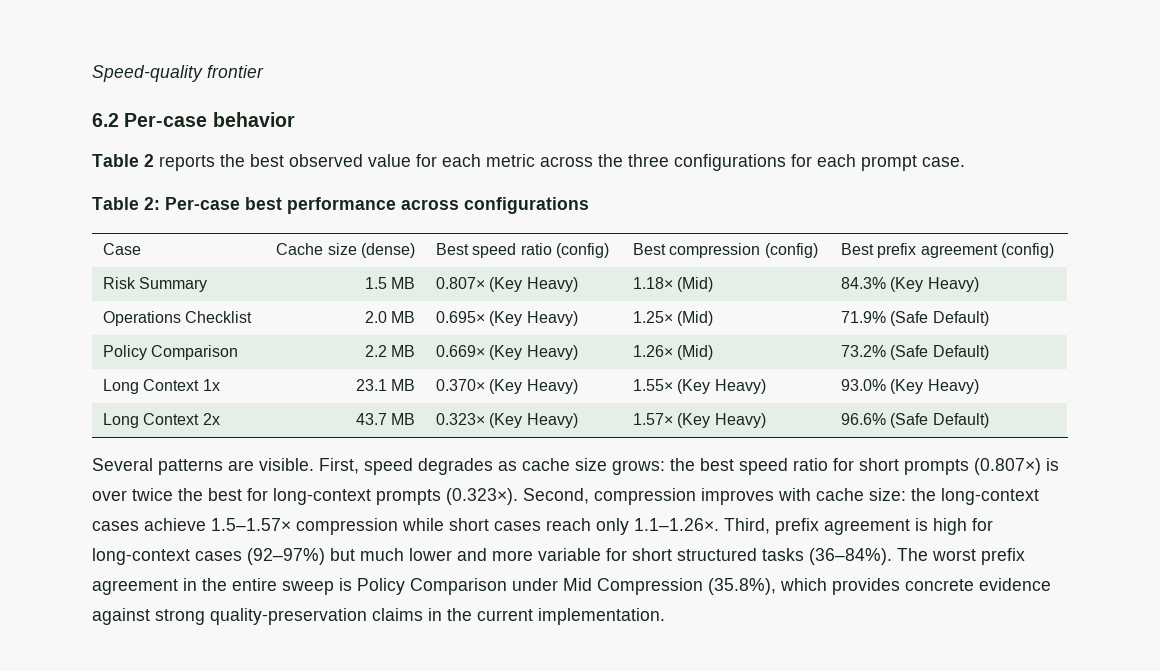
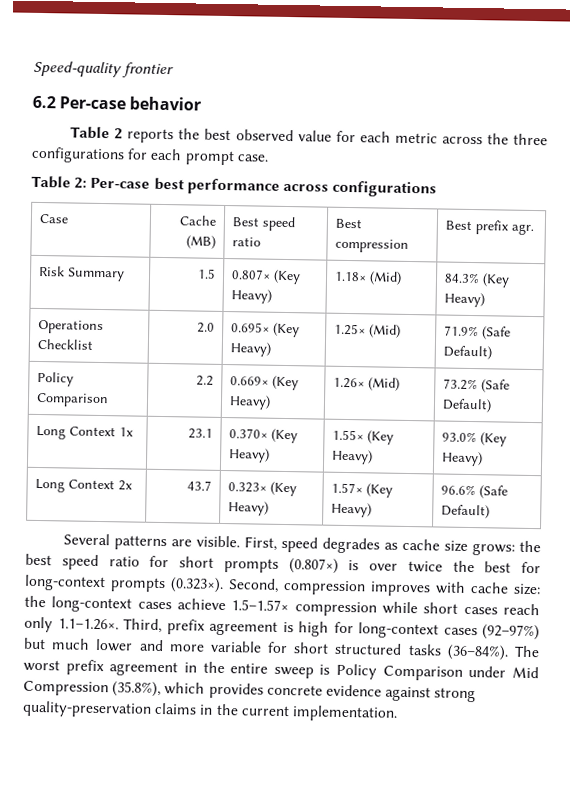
- Case | Cache size (dense) | Best speed ratio (config) | Best compression (config) | Best prefix agreement (config)
+ Case | Cache (MB) | Best speed ratio | Best compression | Best prefix agr.
- Risk Summary | 1.5 MB | 0.807× (Key Heavy) | 1.18× (Mid) | 84.3% (Key Heavy)
+ Risk Summary | 1.5 | 0.807× (Key Heavy) | 1.18× (Mid) | 84.3% (Key Heavy)
- Operations Checklist | 2.0 MB | 0.695× (Key Heavy) | 1.25× (Mid) | 71.9% (Safe Default)
+ Operations Checklist | 2.0 | 0.695× (Key Heavy) | 1.25× (Mid) | 71.9% (Safe Default)
- Policy Comparison | 2.2 MB | 0.669× (Key Heavy) | 1.26× (Mid) | 73.2% (Safe Default)
+ Policy Comparison | 2.2 | 0.669× (Key Heavy) | 1.26× (Mid) | 73.2% (Safe Default)
- Long Context 1x | 23.1 MB | 0.370× (Key Heavy) | 1.55× (Key Heavy) | 93.0% (Key Heavy)
+ Long Context 1x | 23.1 | 0.370× (Key Heavy) | 1.55× (Key Heavy) | 93.0% (Key Heavy)
- Long Context 2x | 43.7 MB | 0.323× (Key Heavy) | 1.57× (Key Heavy) | 96.6% (Safe Default)
+ Long Context 2x | 43.7 | 0.323× (Key Heavy) | 1.57× (Key Heavy) | 96.6% (Safe Default)

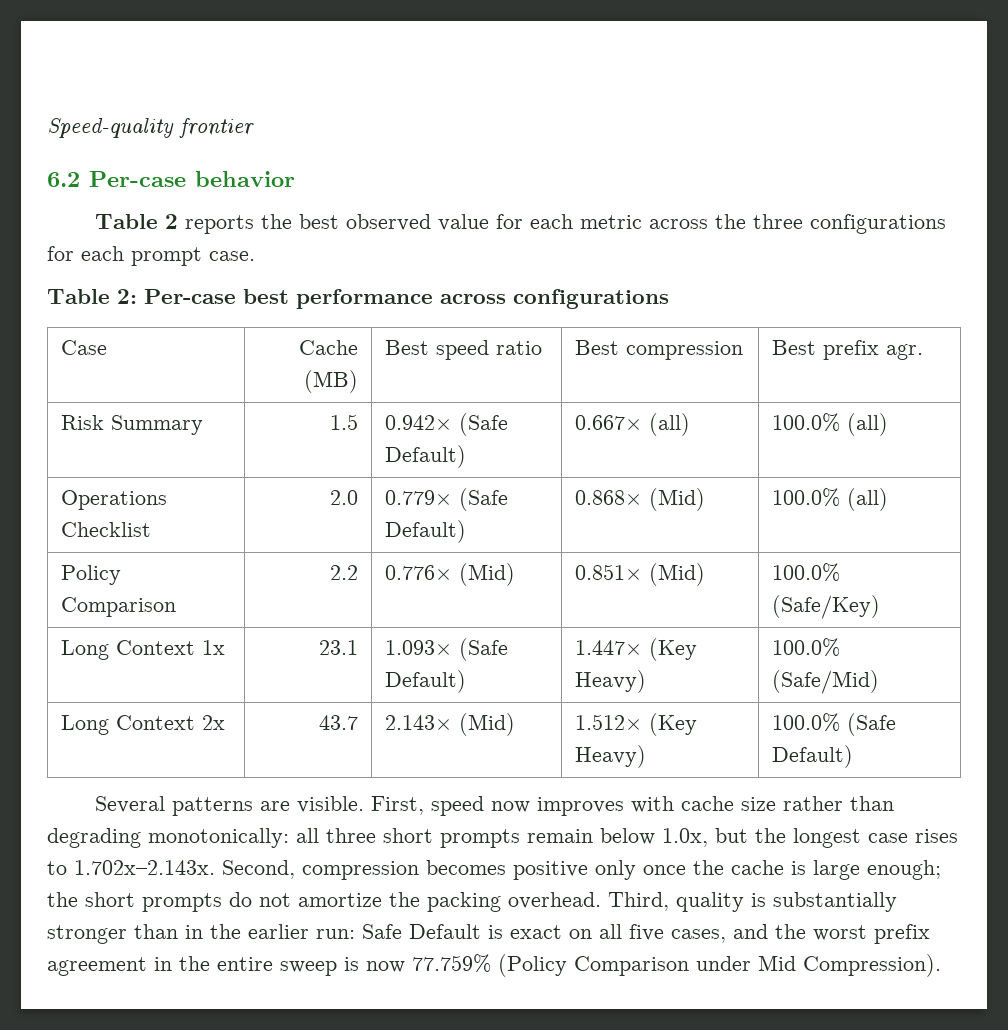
- Risk Summary | 1.5 | 0.807× (Key Heavy) | 1.18× (Mid) | 84.3% (Key Heavy)
- Operations Checklist | 2.0 | 0.695× (Key Heavy) | 1.25× (Mid) | 71.9% (Safe Default)
- Policy Comparison | 2.2 | 0.669× (Key Heavy) | 1.26× (Mid) | 73.2% (Safe Default)
- Long Context 1x | 23.1 | 0.370× (Key Heavy) | 1.55× (Key Heavy) | 93.0% (Key Heavy)
+ Risk Summary | 1.5 | 0.942× (Safe Default) | 0.667× (all) | 100.0% (all)
+ Operations Checklist | 2.0 | 0.779× (Safe Default) | 0.868× (Mid) | 100.0% (all)
+ Policy Comparison | 2.2 | 0.776× (Mid) | 0.851× (Mid) | 100.0% (Safe/Key)
+ Long Context 1x | 23.1 | 1.093× (Safe Default) | 1.447× (Key Heavy) | 100.0% (Safe/Mid)
- Long Context 2x | 43.7 | 0.323× (Key Heavy) | 1.57× (Key Heavy) | 96.6% (Safe Default)
+ Long Context 2x | 43.7 | 2.143× (Mid) | 1.512× (Key Heavy) | 100.0% (Safe Default)
- First, speed degrades as cache size grows: the best speed ratio for short prompts (0.807×) is over twice the best for long-context prompts (0.323×). Second, compression improves with cache size: the long-context cases achieve 1.5–1.57× compression while short cases reach only 1.1–1.26×. Third, prefix agreement is high for long-context cases (92–97%) but much lower and more variable for short structured tasks (36–84%). The worst prefix agreement in the entire sweep is Policy Comparison under Mid Compression (35.8%), which provides concrete evidence against strong quality-preservation claims in the current implementation.
+ First, speed now improves with cache size rather than degrading monotonically: all three short prompts remain below 1.0x, but the longest case rises to 1.702x–2.143x. Second, compression becomes positive only once the cache is large enough; the short prompts do not amortize the packing overhead. Third, quality is substantially stronger than in the earlier run: Safe Default is exact on all five cases, and the worst prefix agreement in the entire sweep is now 77.759% (Policy Comparison under Mid Compression).

